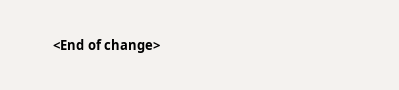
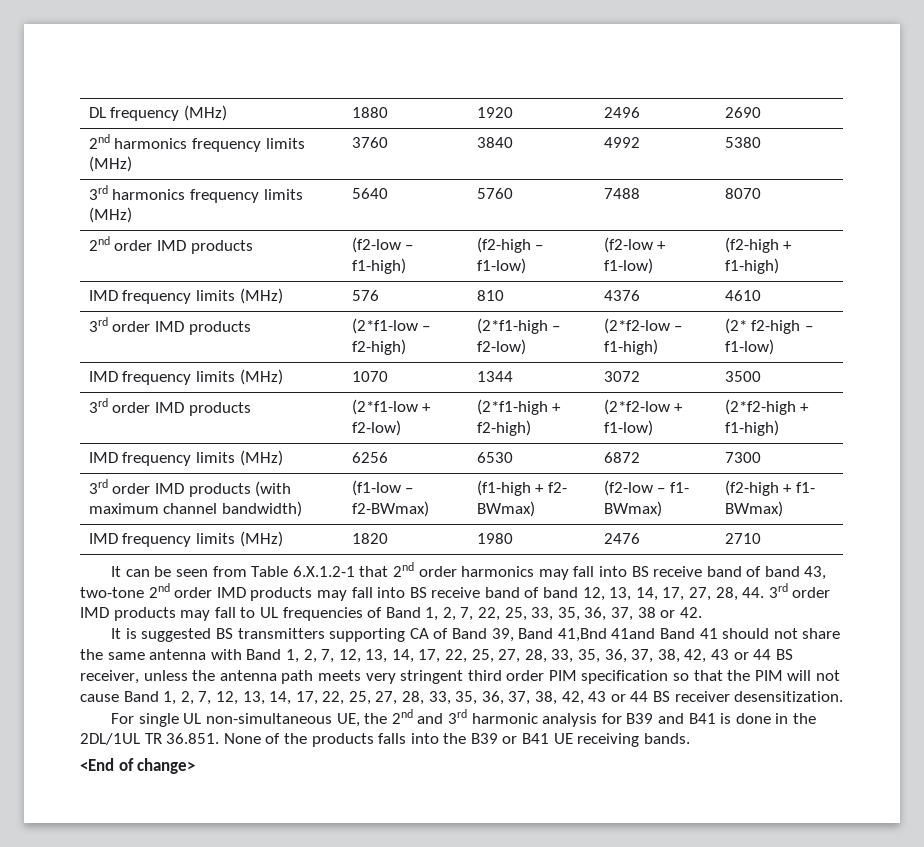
+ DL frequency (MHz) | 1880 | 1920 | 2496 | 2690
+ 2nd harmonics frequency limits (MHz) | 3760 | 3840 | 4992 | 5380
+ 3rd harmonics frequency limits (MHz) | 5640 | 5760 | 7488 | 8070
+ 2nd order IMD products | (f2-low – f1-high) | (f2-high – f1-low) | (f2-low + f1-low) | (f2-high + f1-high)
+ IMD frequency limits (MHz) | 576 | 810 | 4376 | 4610
+ 3rd order IMD products | (2*f1-low – f2-high) | (2*f1-high – f2-low) | (2*f2-low – f1-high) | (2* f2-high – f1-low)
+ IMD frequency limits (MHz) | 1070 | 1344 | 3072 | 3500
+ 3rd order IMD products | (2*f1-low + f2-low) | (2*f1-high + f2-high) | (2*f2-low + f1-low) | (2*f2-high + f1-high)
+ IMD frequency limits (MHz) | 6256 | 6530 | 6872 | 7300
+ 3rd order IMD products (with maximum channel bandwidth) | (f1-low – f2-BWmax) | (f1-high + f2- BWmax) | (f2-low – f1- BWmax) | (f2-high + f1- BWmax)
+ IMD frequency limits (MHz) | 1820 | 1980 | 2476 | 2710
+ It can be seen from Table 6.X.1.2-1 that 2nd order harmonics may fall into BS receive band of band 43, two-tone 2nd order IMD products may fall into BS receive band of band 12, 13, 14, 17, 27, 28, 44. 3rd order IMD products may fall to UL frequencies of Band 1, 2, 7, 22, 25, 33, 35, 36, 37, 38 or 42.
+ It is suggested BS transmitters supporting CA of Band 39, Band 41,Bnd 41and Band 41 should not share the same antenna with Band 1, 2, 7, 12, 13, 14, 17, 22, 25, 27, 28, 33, 35, 36, 37, 38, 42, 43 or 44 BS receiver, unless the antenna path meets very stringent third order PIM specification so that the PIM will not cause Band 1, 2, 7, 12, 13, 14, 17, 22, 25, 27, 28, 33, 35, 36, 37, 38, 42, 43 or 44 BS receiver desensitization.
+ For single UL non-simultaneous UE, the 2nd and 3rd harmonic analysis for B39 and B41 is done in the 2DL/1UL TR 36.851. None of the products falls into the B39 or B41 UE receiving bands.

